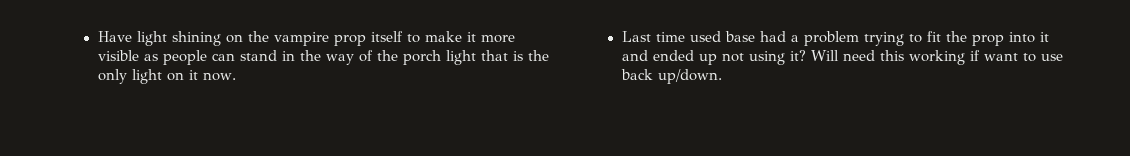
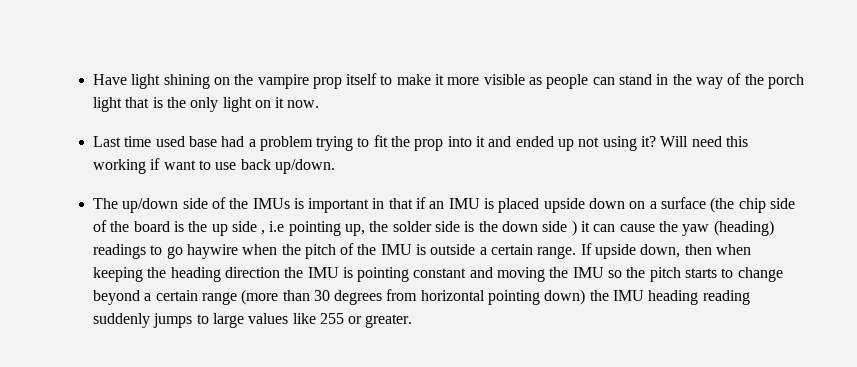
+ The up/down side of the IMUs is important in that if an IMU is placed upside down on a surface (the chip side of the board is the up side , i.e pointing up, the solder side is the down side ) it can cause the yaw (heading) readings to go haywire when the pitch of the IMU is outside a certain range. If upside down, then when keeping the heading direction the IMU is pointing constant and moving the IMU so the pitch starts to change beyond a certain range (more than 30 degrees from horizontal pointing down) the IMU heading reading suddenly jumps to large values like 255 or greater.

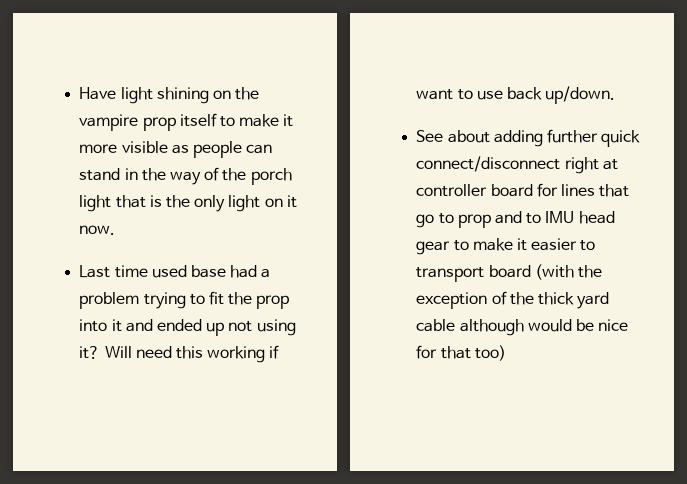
- The up/down side of the IMUs is important in that if an IMU is placed upside down on a surface (the chip side of the board is the up side , i.e pointing up, the solder side is the down side ) it can cause the yaw (heading) readings to go haywire when the pitch of the IMU is outside a certain range. If upside down, then when keeping the heading direction the IMU is pointing constant and moving the IMU so the pitch starts to change beyond a certain range (more than 30 degrees from horizontal pointing down) the IMU heading reading suddenly jumps to large values like 255 or greater.
+ See about adding further quick connect/disconnect right at controller board for lines that go to prop and to IMU head gear to make it easier to transport board (with the exception of the thick yard cable although would be nice for that too)

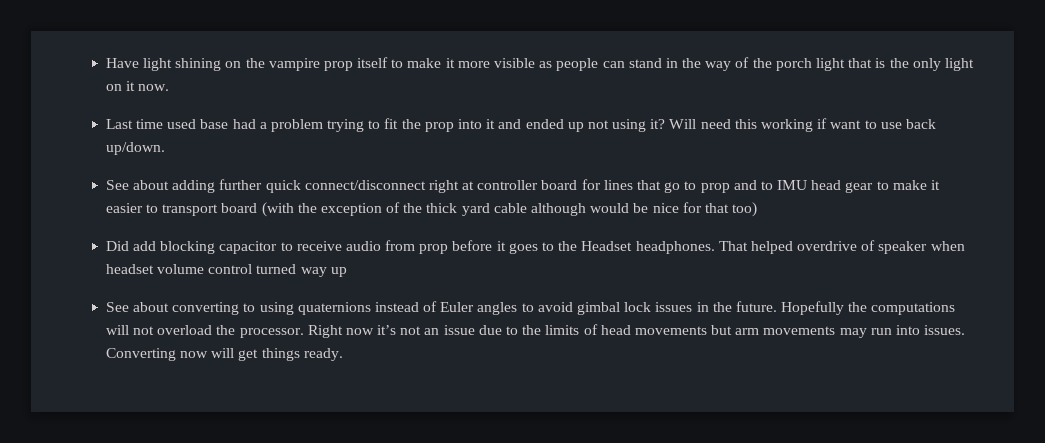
+ Did add blocking capacitor to receive audio from prop before it goes to the Headset headphones. That helped overdrive of speaker when headset volume control turned way up
+ See about converting to using quaternions instead of Euler angles to avoid gimbal lock issues in the future. Hopefully the computations will not overload the processor. Right now it’s not an issue due to the limits of head movements but arm movements may run into issues. Converting now will get things ready.

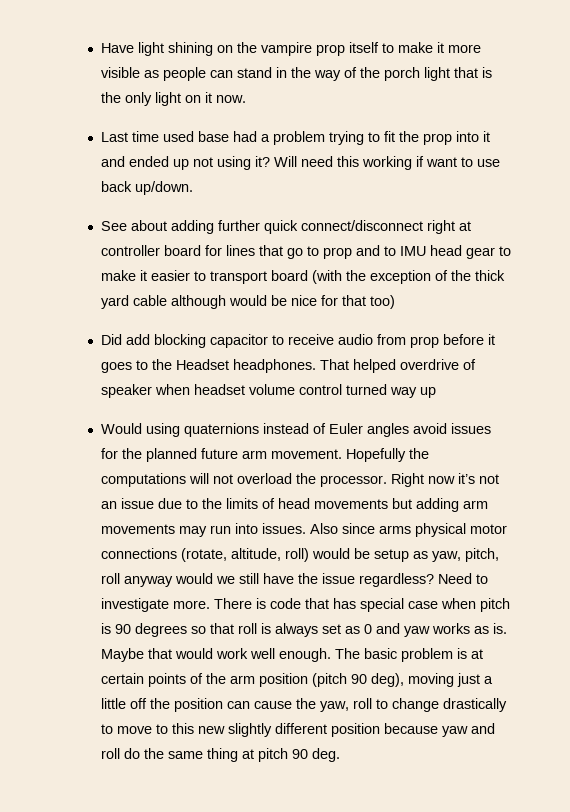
- See about converting to using quaternions instead of Euler angles to avoid gimbal lock issues in the future.
+ Would using quaternions instead of Euler angles avoid issues for the planned future arm movement.
- Right now it’s not an issue due to the limits of head movements but arm movements may run into issues.
+ Right now it’s not an issue due to the limits of head movements but adding arm movements may run into issues.
- Converting now will get things ready.
+ Also since arms physical motor connections (rotate, altitude, roll) would be setup as yaw, pitch, roll anyway would we still have the issue regardless? Need to investigate more. There is code that has special case when pitch is 90 degrees so that roll is always set as 0 and yaw works as is. Maybe that would work well enough. The basic problem is at certain points of the arm position (pitch 90 deg), moving just a little off the position can cause the yaw, roll to change drastically to move to this new slightly different position because yaw and roll do the same thing at pitch 90 deg.

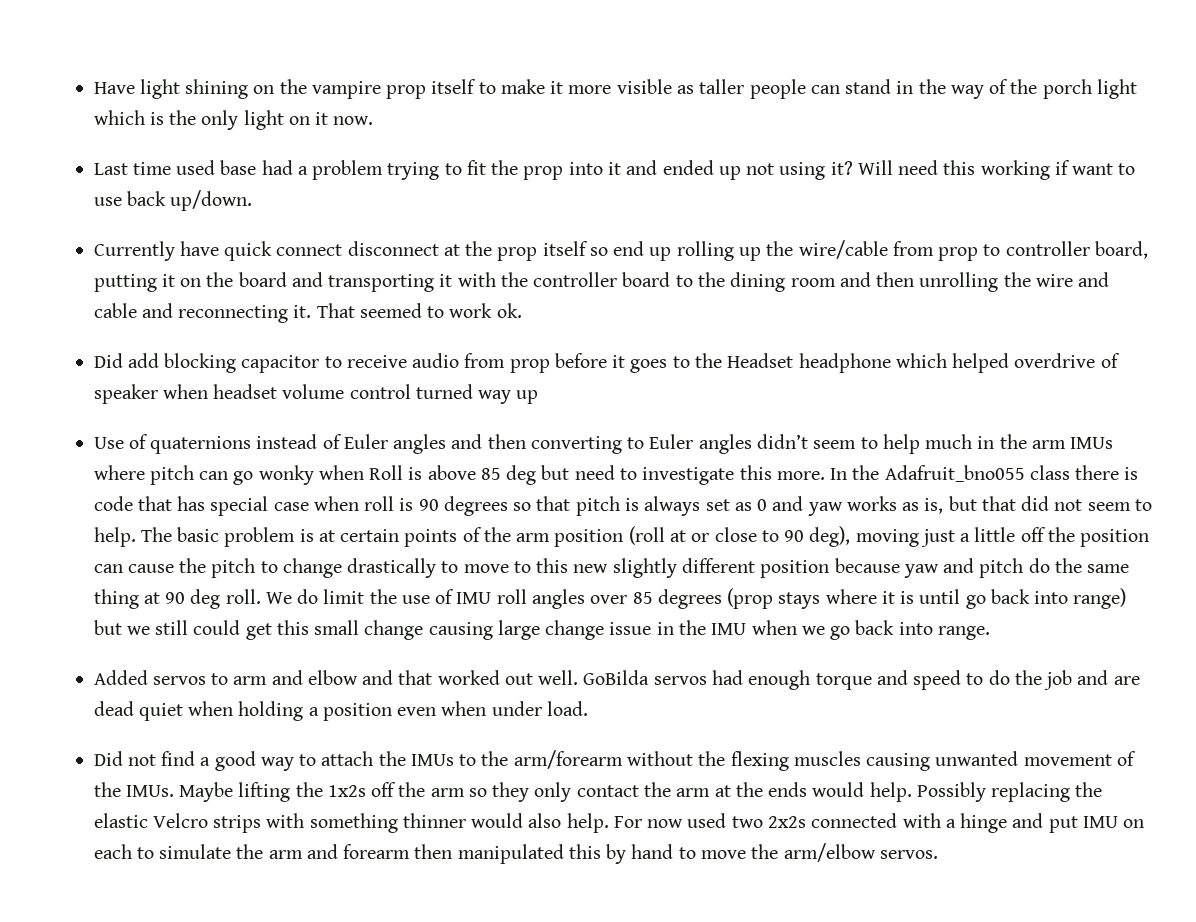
- Have light shining on the vampire prop itself to make it more visible as people can stand in the way of the porch light that is the only light on it now.
+ Have light shining on the vampire prop itself to make it more visible as taller people can stand in the way of the porch light which is the only light on it now.
- See about adding further quick connect/disconnect right at controller board for lines that go to prop and to IMU head gear to make it easier to transport board (with the exception of the thick yard cable although would be nice for that too)
+ Currently have quick connect disconnect at the prop itself so end up rolling up the wire/cable from prop to controller board, putting it on the board and transporting it with the controller board to the dining room and then unrolling the wire and cable and reconnecting it. That seemed to work ok.
- Did add blocking capacitor to receive audio from prop before it goes to the Headset headphones. That helped overdrive of speaker when headset volume control turned way up
+ Did add blocking capacitor to receive audio from prop before it goes to the Headset headphone which helped overdrive of speaker when headset volume control turned way up
- Would using quaternions instead of Euler angles avoid issues for the planned future arm movement. Hopefully the computations will not overload the processor. Right now it’s not an issue due to the limits of head movements but adding arm movements may run into issues. Also since arms physical motor connections (rotate, altitude, roll) would be setup as yaw, pitch, roll anyway would we still have the issue regardless? Need to investigate more. There is code that has special case when pitch is 90 degrees so that roll is always set as 0 and yaw works as is. Maybe that would work well enough.
+ Use of quaternions instead of Euler angles and then converting to Euler angles didn’t seem to help much in the arm IMUs where pitch can go wonky when Roll is above 85 deg but need to investigate this more. In the Adafruit_bno055 class there is code that has special case when roll is 90 degrees so that pitch is always set as 0 and yaw works as is, but that did not seem to help.
- The basic problem is at certain points of the arm position (pitch 90 deg), moving just a little off the position can cause the yaw, roll to change drastically to move to this new slightly different position because yaw and roll do the same thing at pitch 90 deg.
+ The basic problem is at certain points of the arm position (roll at or close to 90 deg), moving just a little off the position can cause the pitch to change drastically to move to this new slightly different position because yaw and pitch do the same thing at 90 deg roll. We do limit the use of IMU roll angles over 85 degrees (prop stays where it is until go back into range) but we still could get this small change causing large change issue in the IMU when we go back into range.
+ Added servos to arm and elbow and that worked out well. GoBilda servos had enough torque and speed to do the job and are dead quiet when holding a position even when under load.
+ Did not find a good way to attach the IMUs to the arm/forearm without the flexing muscles causing unwanted movement of the IMUs. Maybe lifting the 1x2s off the arm so they only contact the arm at the ends would help. Possibly replacing the elastic Velcro strips with something thinner would also help. For now used two 2x2s connected with a hinge and put IMU on each to simulate the arm and forearm then manipulated this by hand to move the arm/elbow servos.

